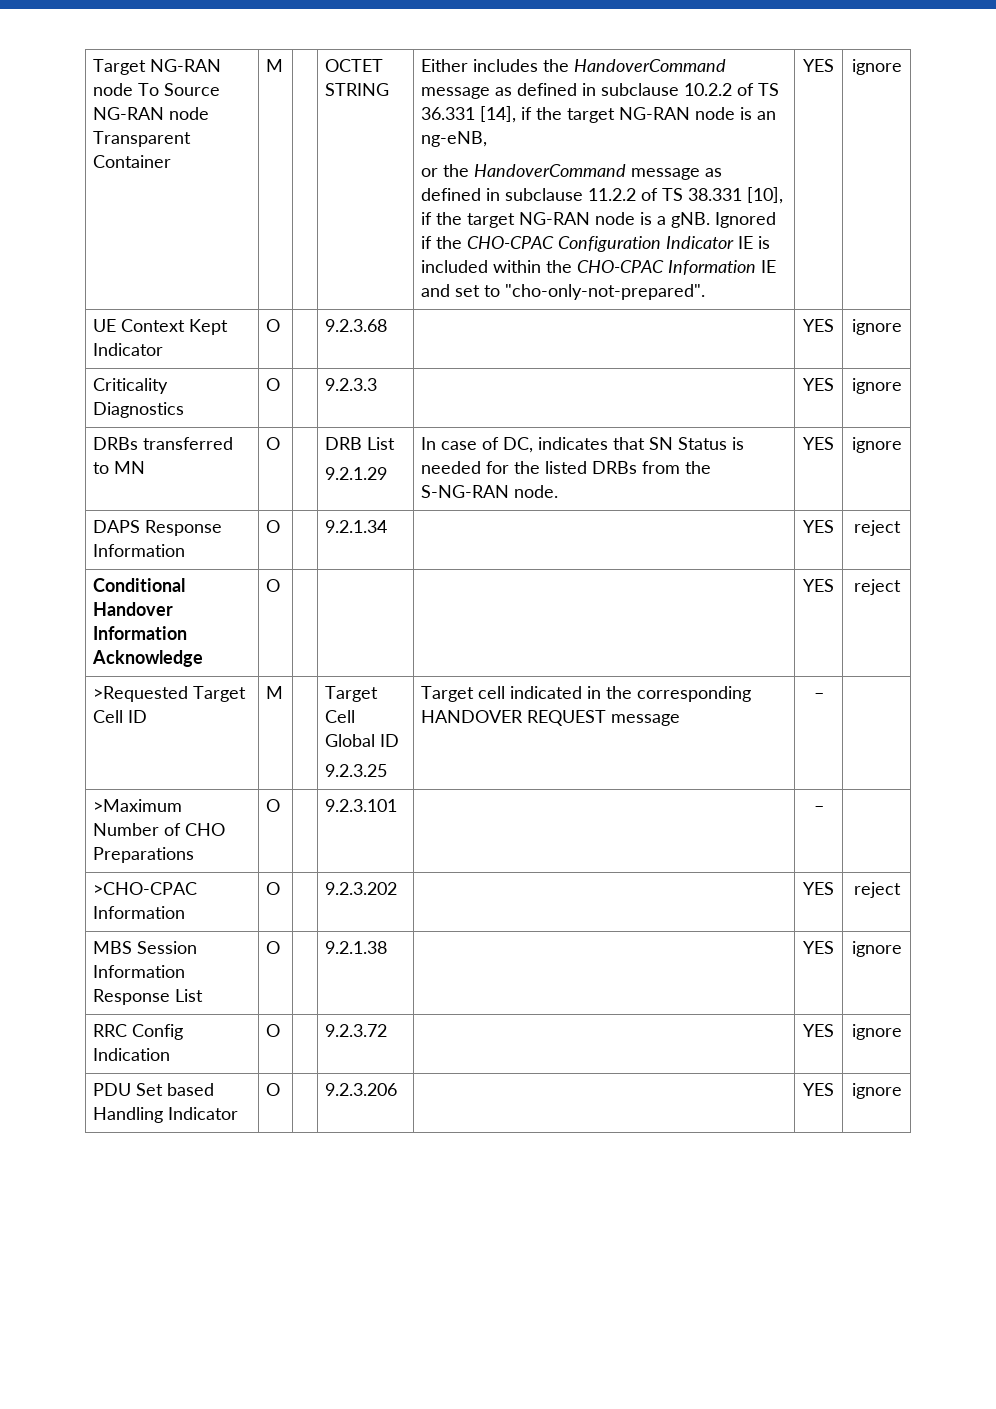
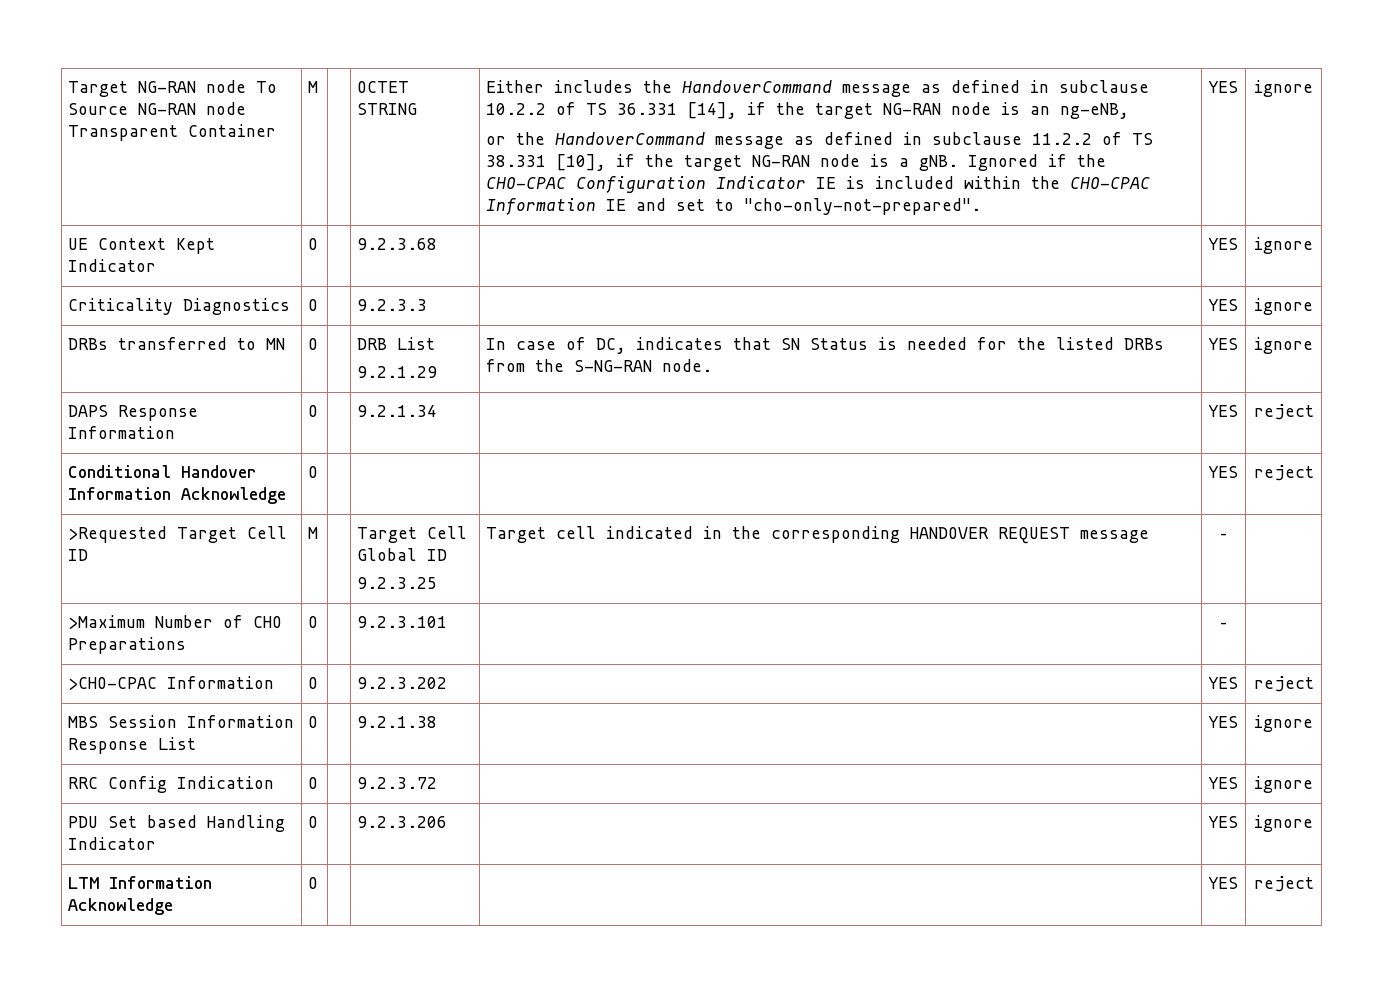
+ LTM Information Acknowledge | O | | | | YES | reject

